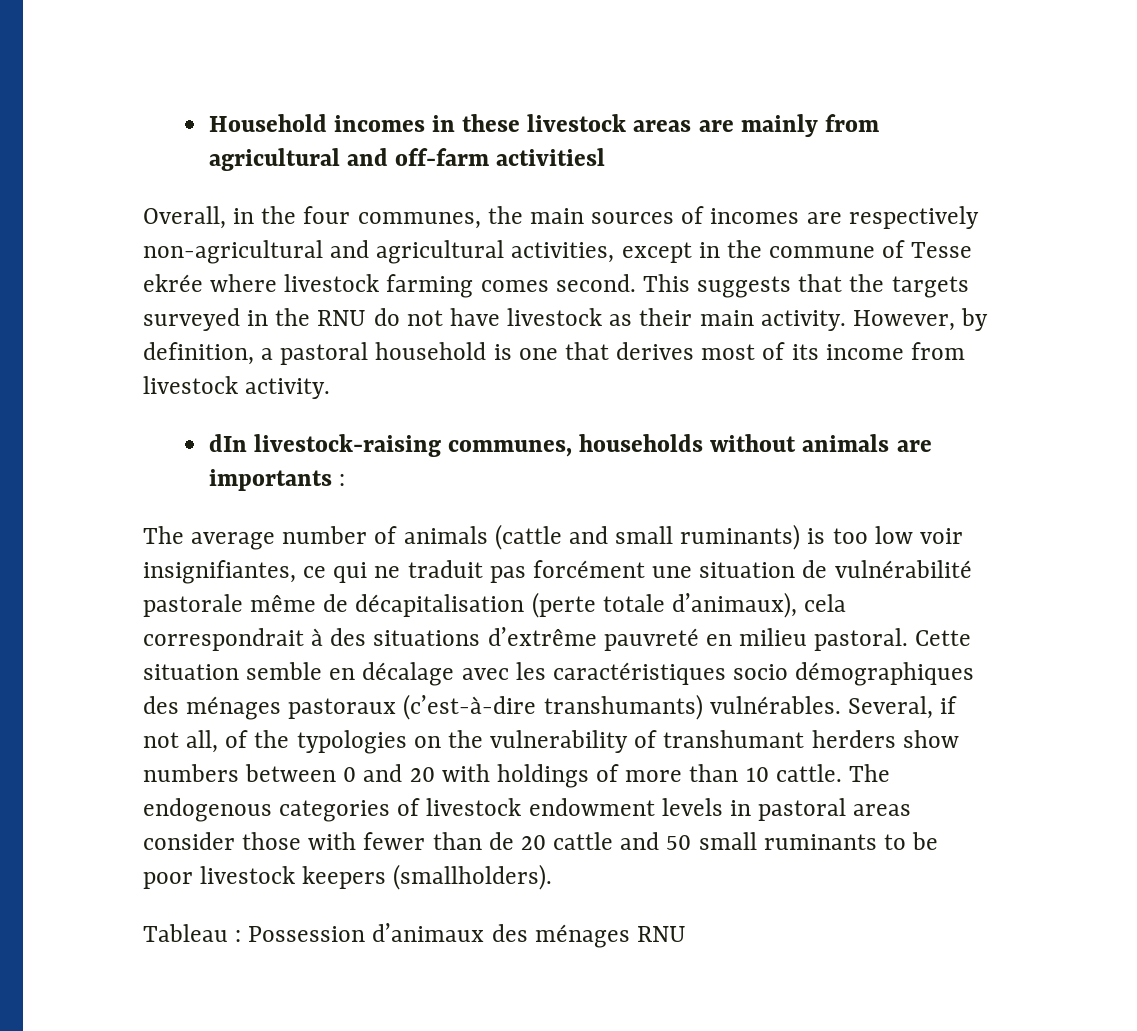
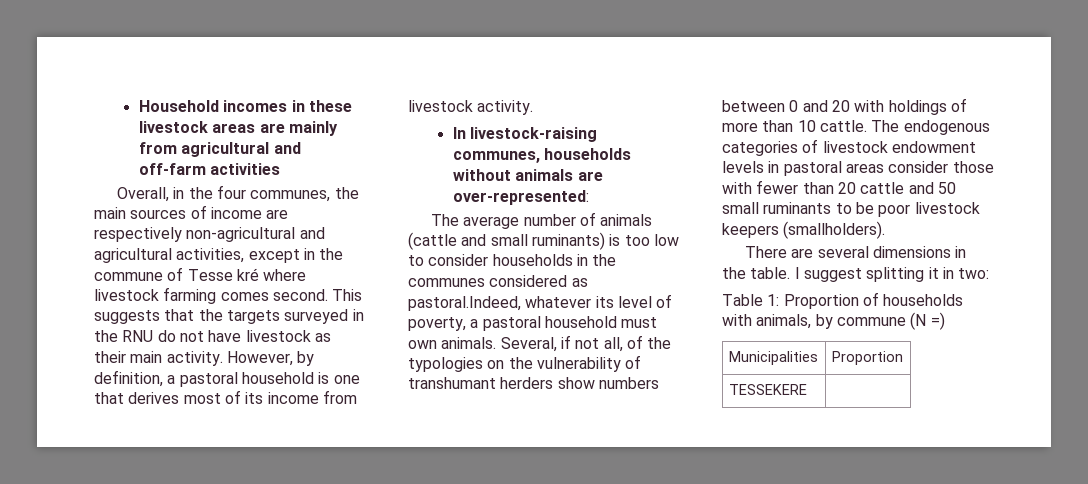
- Household incomes in these livestock areas are mainly from agricultural and off-farm activitiesl
+ Household incomes in these livestock areas are mainly from agricultural and off-farm activities
- Overall, in the four communes, the main sources of incomes are respectively non-agricultural and agricultural activities, except in the commune of Tesse ekrée where livestock farming comes second.
+ Overall, in the four communes, the main sources of income are respectively non-agricultural and agricultural activities, except in the commune of Tesse kré where livestock farming comes second.
- dIn livestock-raising communes, households without animals are importants :
+ In livestock-raising communes, households without animals are over-represented:
- The average number of animals (cattle and small ruminants) is too low voir insignifiantes, ce qui ne traduit pas forcément une situation de vulnérabilité pastorale même de décapitalisation (perte totale d’animaux), cela correspondrait à des situations d’extrême pauvreté en milieu pastoral. Cette situation semble en décalage avec les caractéristiques socio démographiques des ménages pastoraux (c’est-à-dire transhumants) vulnérables.
+ The average number of animals (cattle and small ruminants) is too low to consider households in the communes considered as pastoral.Indeed, whatever its level of poverty, a pastoral household must own animals.
- The endogenous categories of livestock endowment levels in pastoral areas consider those with fewer than de 20 cattle and 50 small ruminants to be poor livestock keepers (smallholders).
+ The endogenous categories of livestock endowment levels in pastoral areas consider those with fewer than 20 cattle and 50 small ruminants to be poor livestock keepers (smallholders).
- Tableau : Possession d’animaux des ménages RNU
+ There are several dimensions in the table. I suggest splitting it in two:
+ Table 1: Proportion of households with animals, by commune (N =)
+ Municipalities | Proportion
+ TESSEKERE |

